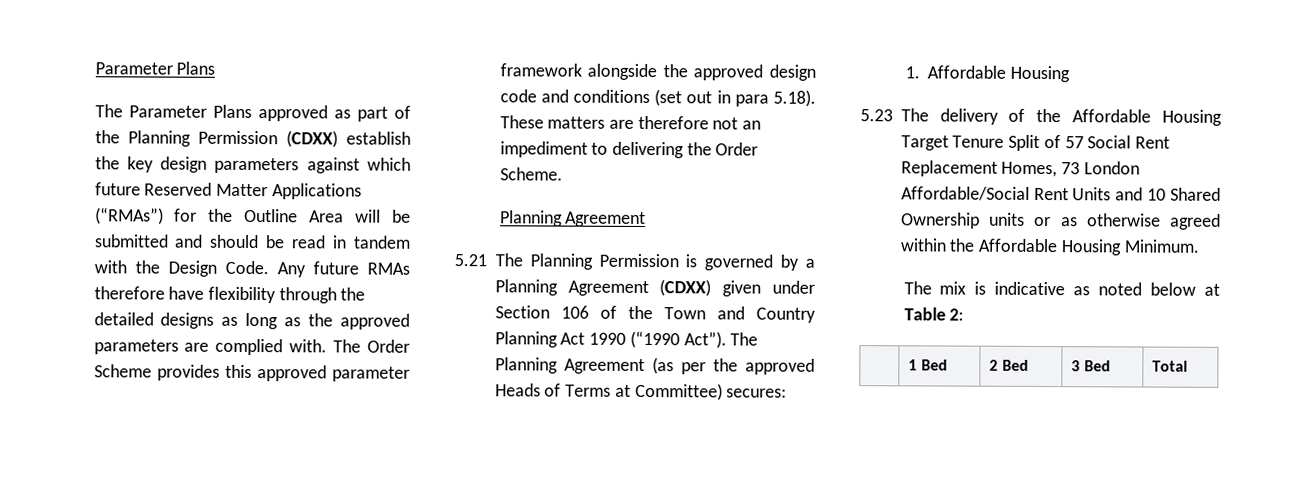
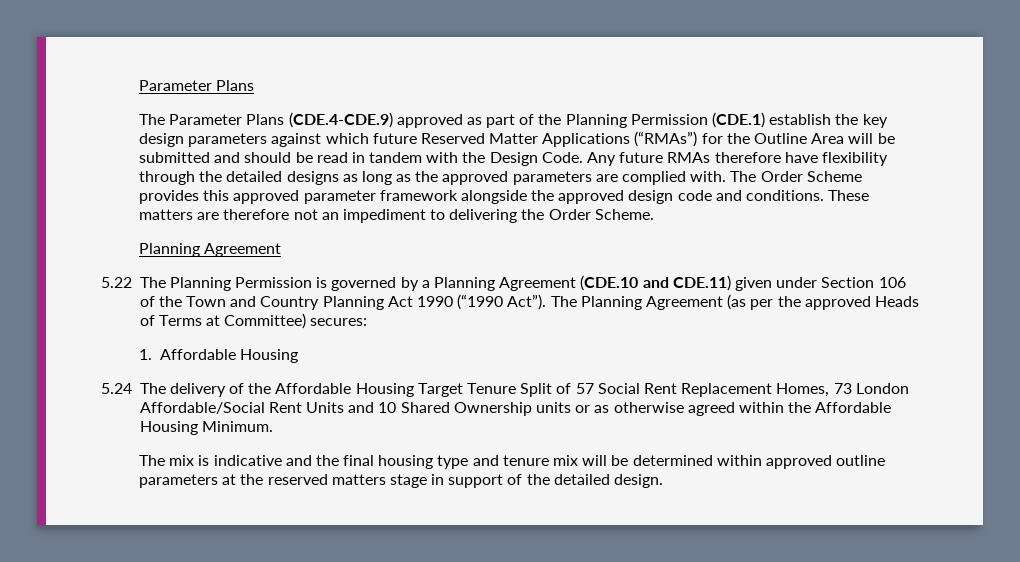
- The Parameter Plans approved as part of the Planning Permission (CDXX) establish the key design parameters against which future Reserved Matter Applications (“RMAs”) for the Outline Area will be submitted and should be read in tandem with the Design Code.
+ The Parameter Plans (CDE.4-CDE.9) approved as part of the Planning Permission (CDE.1) establish the key design parameters against which future Reserved Matter Applications (“RMAs”) for the Outline Area will be submitted and should be read in tandem with the Design Code.
- The Order Scheme provides this approved parameter framework alongside the approved design code and conditions (set out in para 5.18). These matters are therefore not an impediment to delivering the Order Scheme.
+ The Order Scheme provides this approved parameter framework alongside the approved design code and conditions. These matters are therefore not an impediment to delivering the Order Scheme.
- 5.21 The Planning Permission is governed by a Planning Agreement (CDXX) given under Section 106 of the Town and Country Planning Act 1990 (“1990 Act”).
+ 5.22 The Planning Permission is governed by a Planning Agreement (CDE.10 and CDE.11) given under Section 106 of the Town and Country Planning Act 1990 (“1990 Act”).
- 5.23 The delivery of the Affordable Housing Target Tenure Split of 57 Social Rent Replacement Homes, 73 London Affordable/Social Rent Units and 10 Shared Ownership units or as otherwise agreed within the Affordable Housing Minimum.
+ 5.24 The delivery of the Affordable Housing Target Tenure Split of 57 Social Rent Replacement Homes, 73 London Affordable/Social Rent Units and 10 Shared Ownership units or as otherwise agreed within the Affordable Housing Minimum.
- The mix is indicative as noted below at Table 2:
- | 1 Bed | 2 Bed | 3 Bed | Total
+ The mix is indicative and the final housing type and tenure mix will be determined within approved outline parameters at the reserved matters stage in support of the detailed design.

